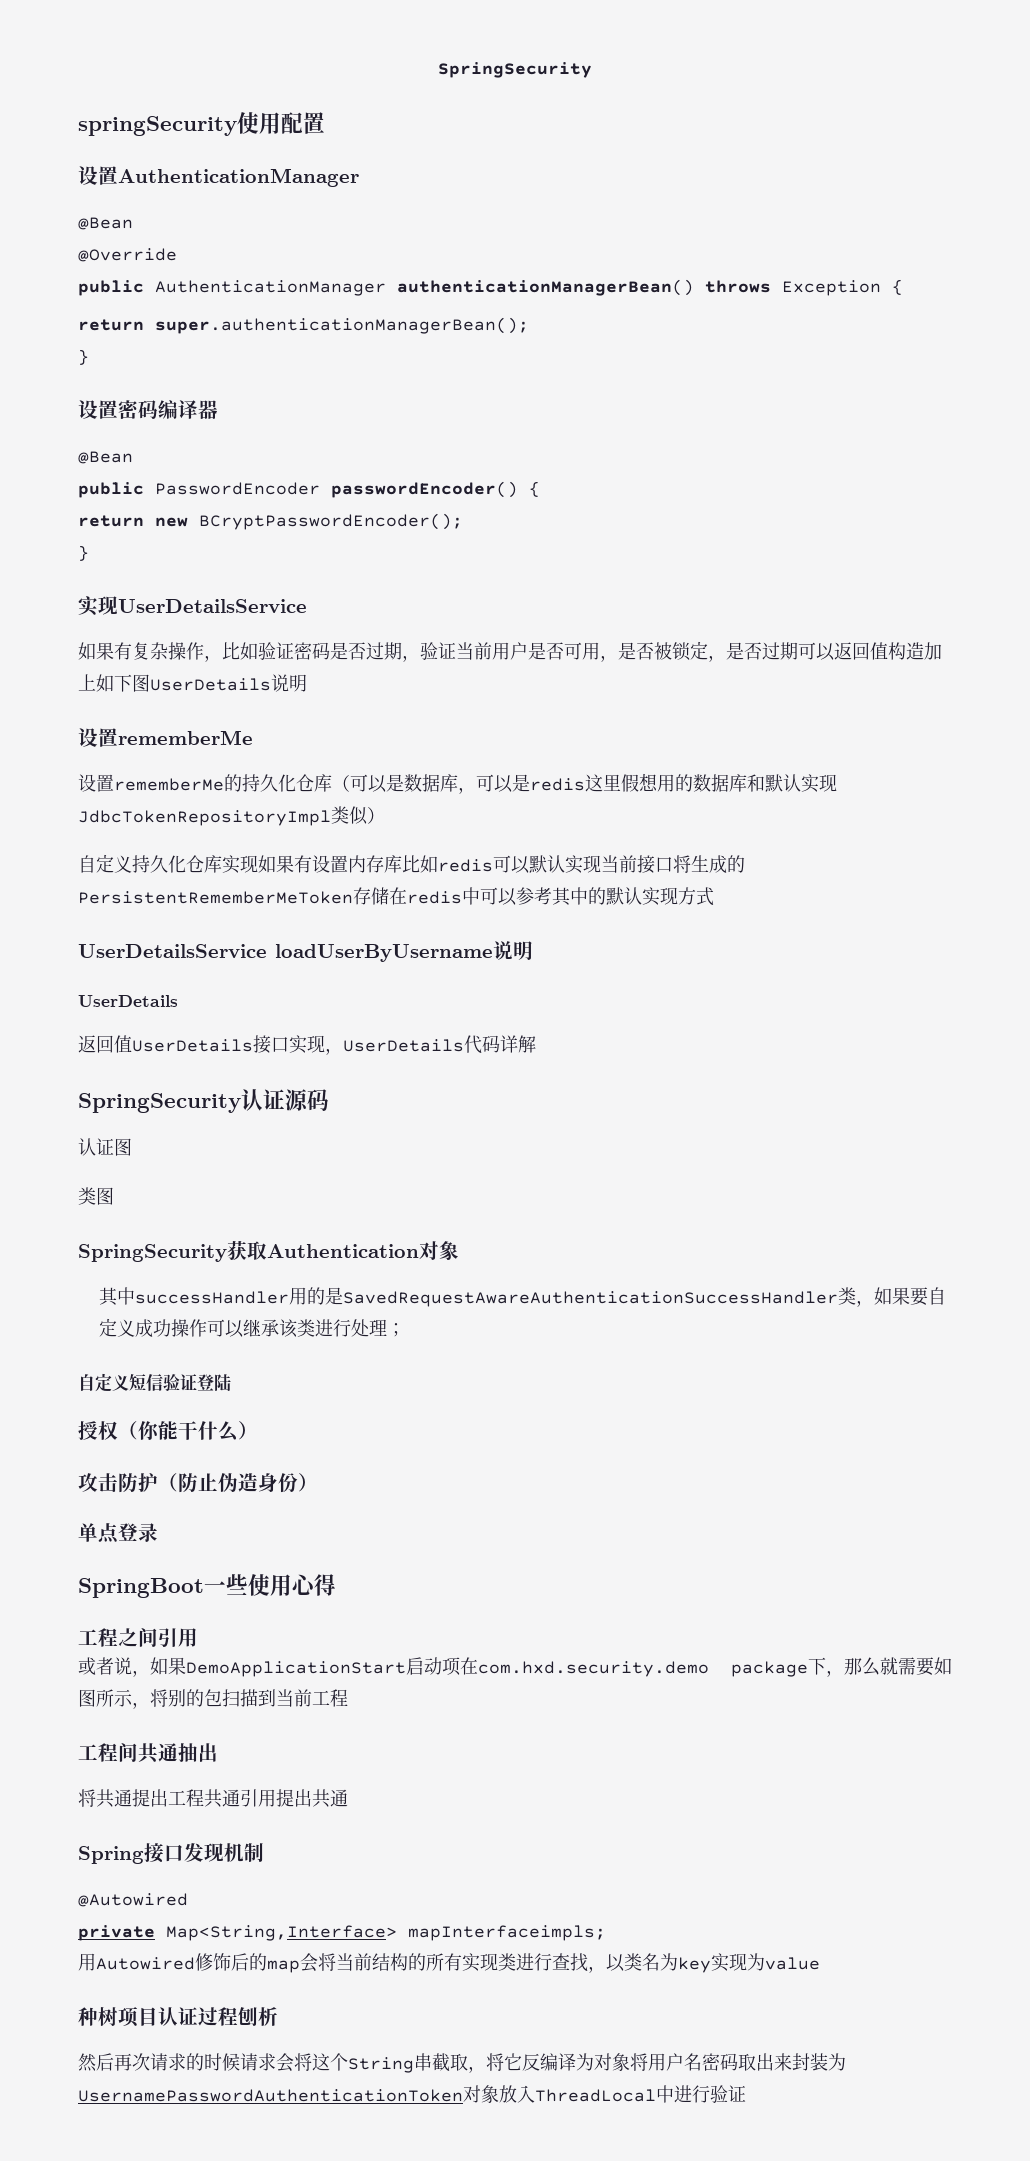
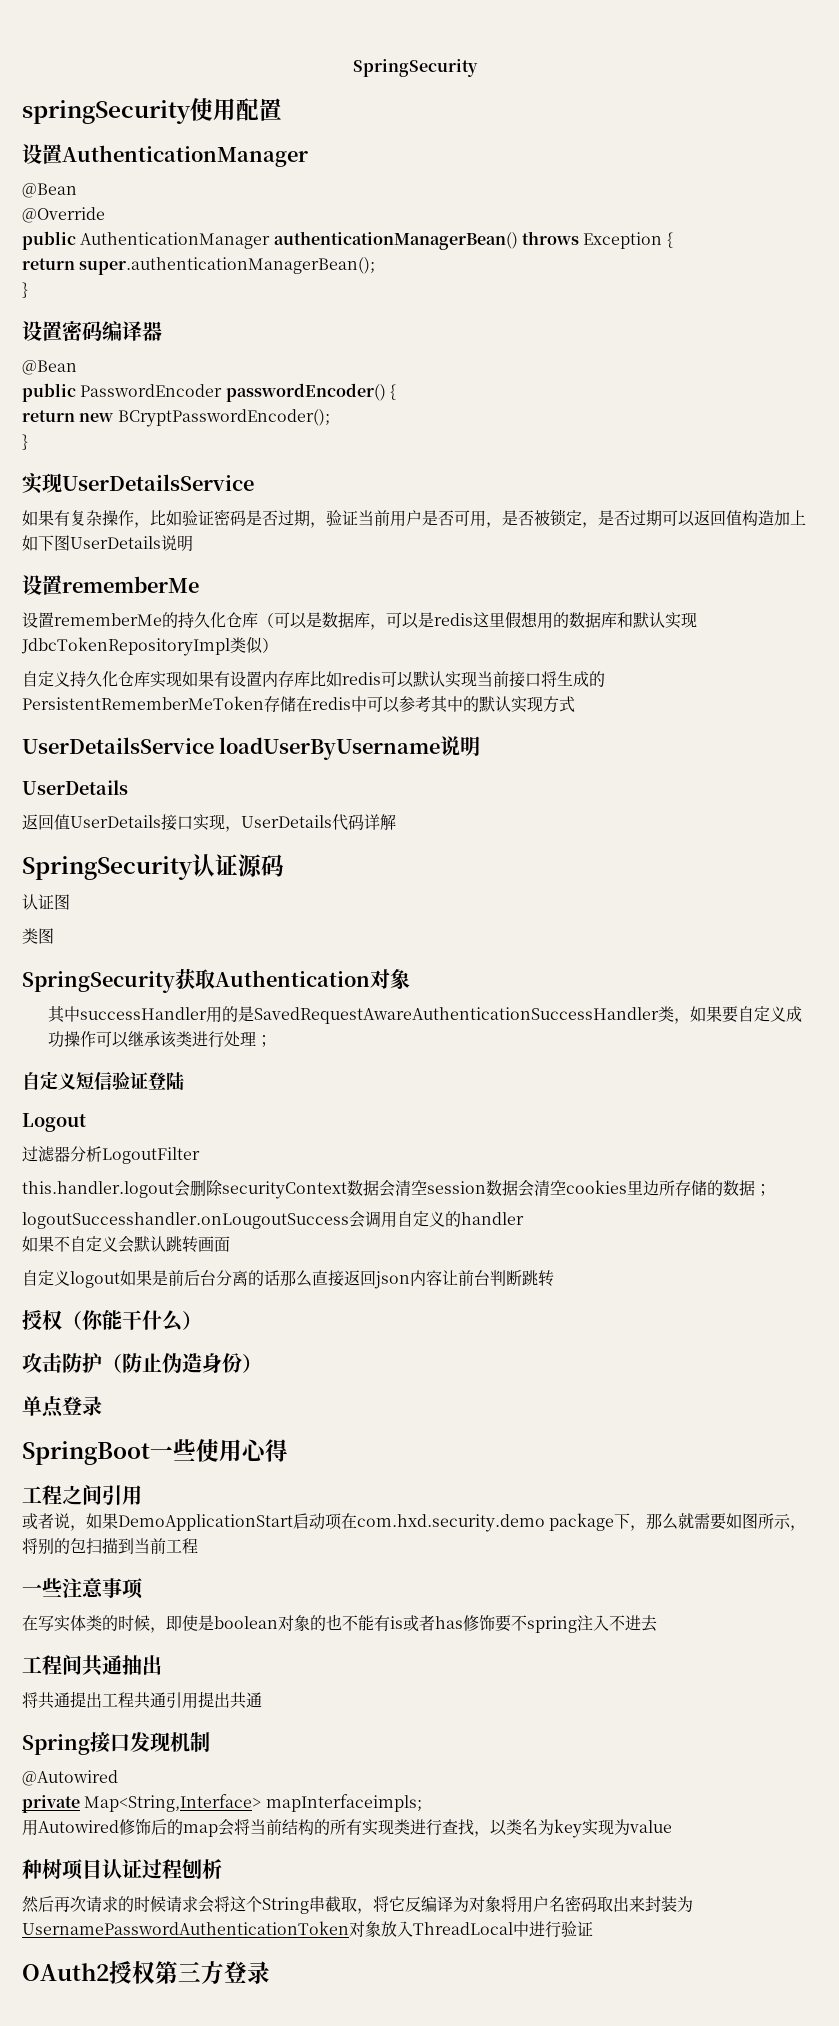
+ Logout
+ 过滤器分析LogoutFilter
+ this.handler.logout会删除securityContext数据会清空session数据会清空cookies里边所存储的数据；
+ logoutSuccesshandler.onLougoutSuccess会调用自定义的handler
+ 如果不自定义会默认跳转画面
+ 自定义logout如果是前后台分离的话那么直接返回json内容让前台判断跳转
+ 一些注意事项
+ 在写实体类的时候，即使是boolean对象的也不能有is或者has修饰要不spring注入不进去
+ OAuth2授权第三方登录

